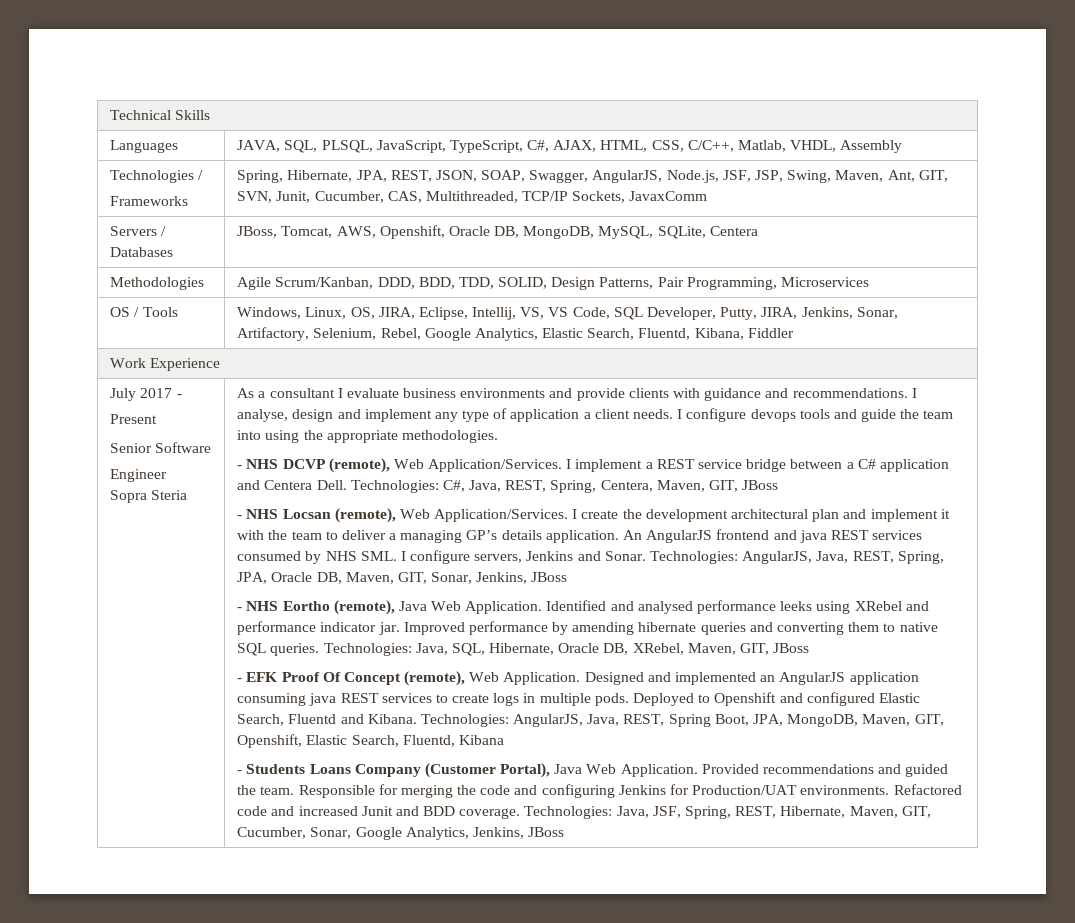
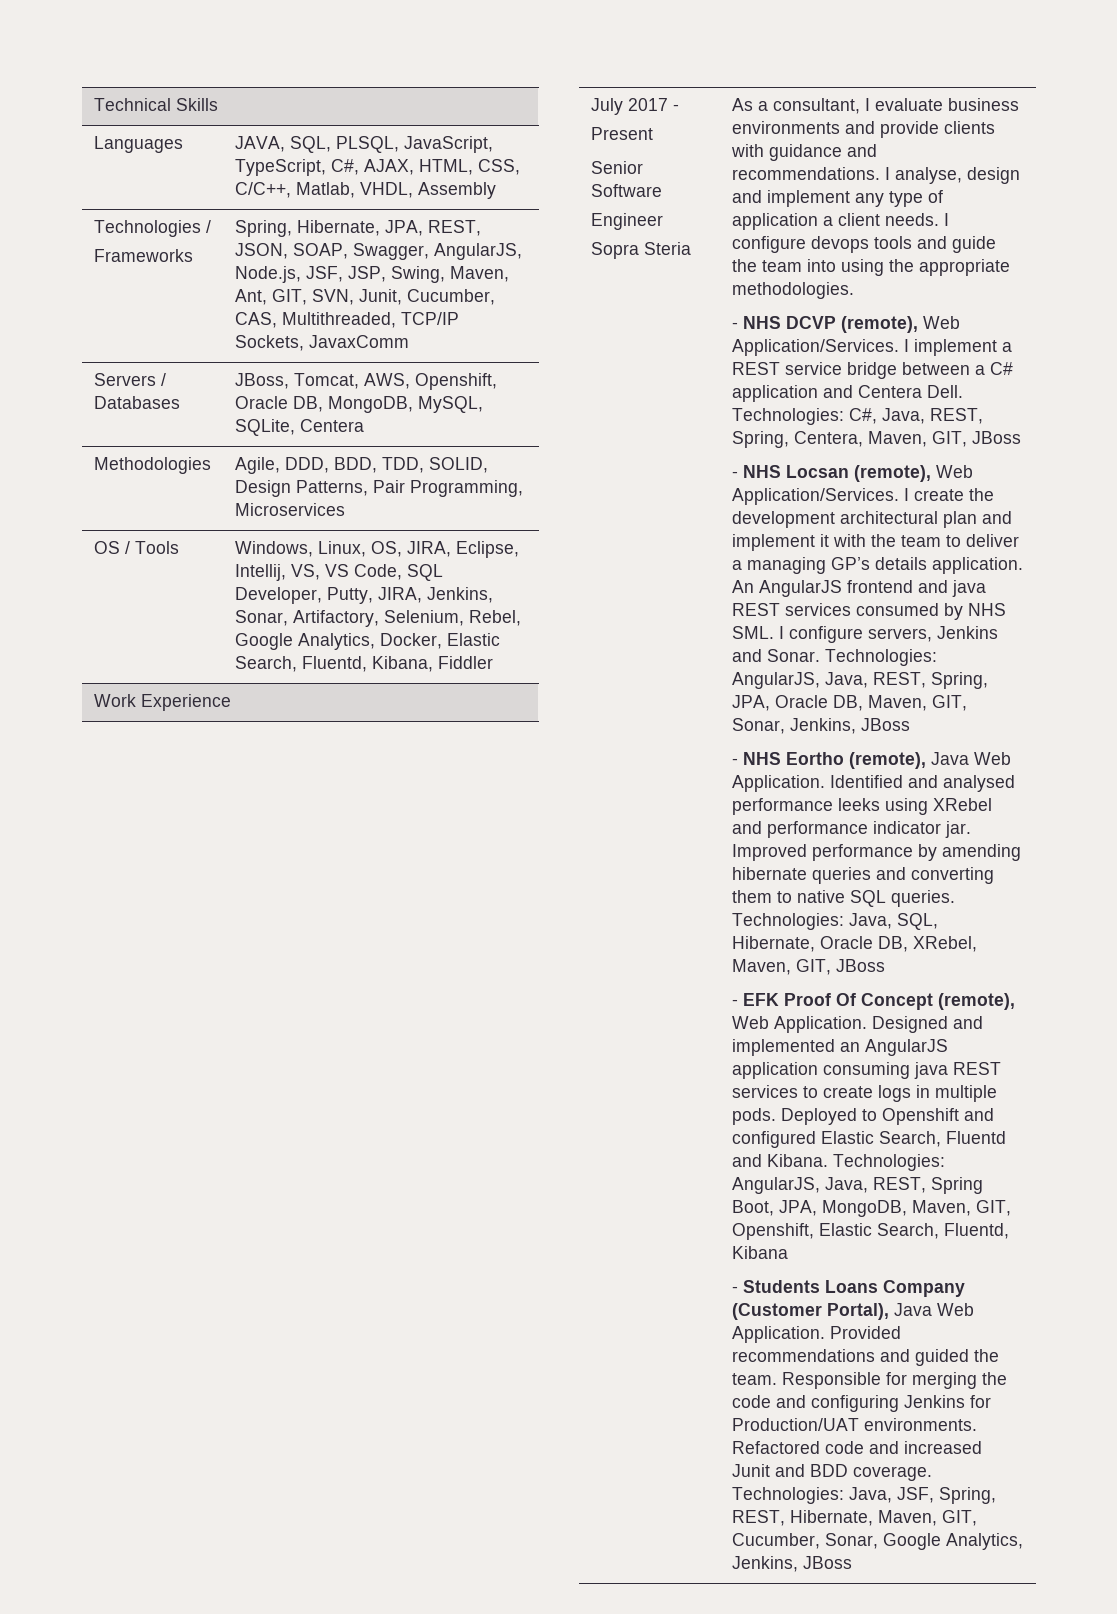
- Methodologies | Agile Scrum/Kanban, DDD, BDD, TDD, SOLID, Design Patterns, Pair Programming, Microservices
+ Methodologies | Agile, DDD, BDD, TDD, SOLID, Design Patterns, Pair Programming, Microservices
- OS / Tools | Windows, Linux, OS, JIRA, Eclipse, Intellij, VS, VS Code, SQL Developer, Putty, JIRA, Jenkins, Sonar, Artifactory, Selenium, Rebel, Google Analytics, Elastic Search, Fluentd, Kibana, Fiddler
+ OS / Tools | Windows, Linux, OS, JIRA, Eclipse, Intellij, VS, VS Code, SQL Developer, Putty, JIRA, Jenkins, Sonar, Artifactory, Selenium, Rebel, Google Analytics, Docker, Elastic Search, Fluentd, Kibana, Fiddler
- As a consultant I evaluate business environments and provide clients with guidance and recommendations.
+ As a consultant, I evaluate business environments and provide clients with guidance and recommendations.

